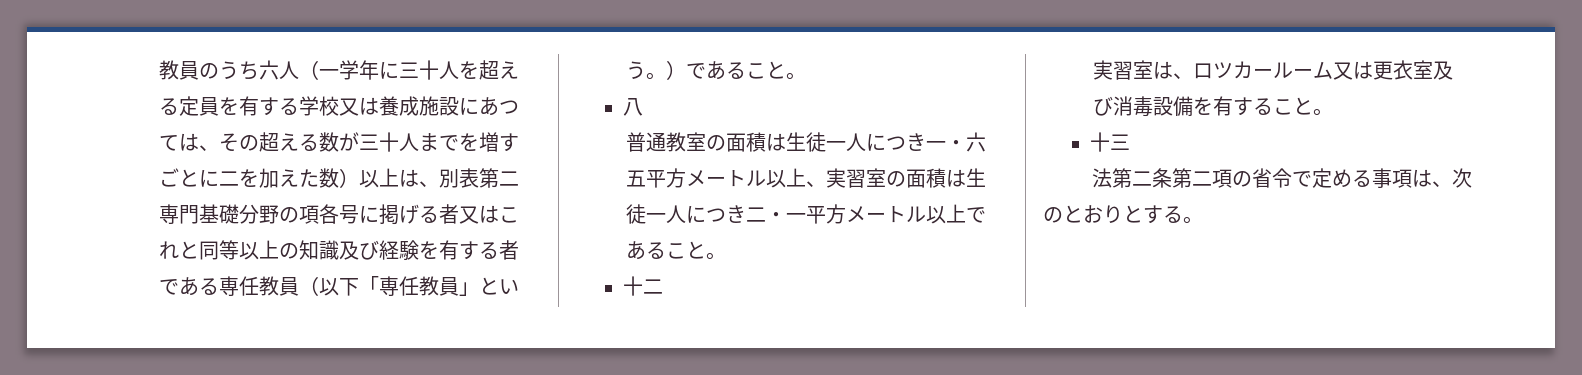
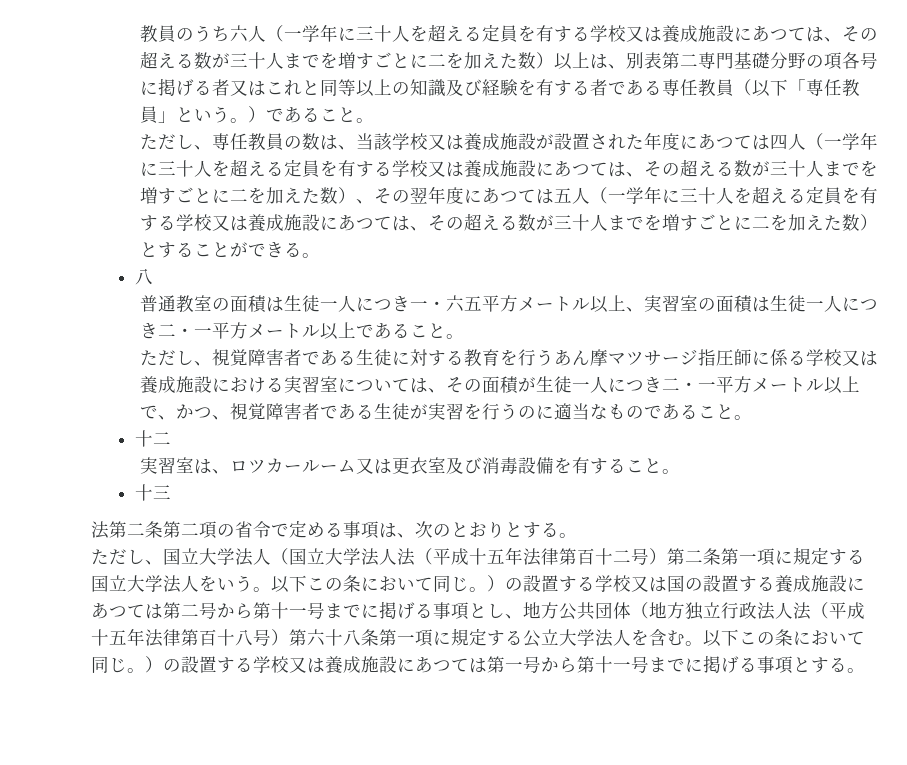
+ ただし、専任教員の数は、当該学校又は養成施設が設置された年度にあつては四人（一学年に三十人を超える定員を有する学校又は養成施設にあつては、その超える数が三十人までを増すごとに二を加えた数）、その翌年度にあつては五人（一学年に三十人を超える定員を有する学校又は養成施設にあつては、その超える数が三十人までを増すごとに二を加えた数）とすることができる。
+ ただし、視覚障害者である生徒に対する教育を行うあん摩マツサージ指圧師に係る学校又は養成施設における実習室については、その面積が生徒一人につき二・一平方メートル以上で、かつ、視覚障害者である生徒が実習を行うのに適当なものであること。
+ ただし、国立大学法人（国立大学法人法（平成十五年法律第百十二号）第二条第一項に規定する国立大学法人をいう。以下この条において同じ。）の設置する学校又は国の設置する養成施設にあつては第二号から第十一号までに掲げる事項とし、地方公共団体（地方独立行政法人法（平成十五年法律第百十八号）第六十八条第一項に規定する公立大学法人を含む。以下この条において同じ。）の設置する学校又は養成施設にあつては第一号から第十一号までに掲げる事項とする。

